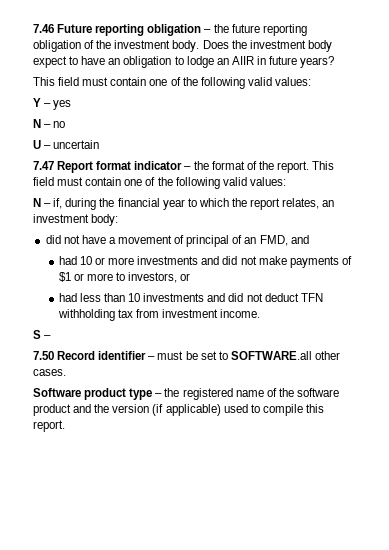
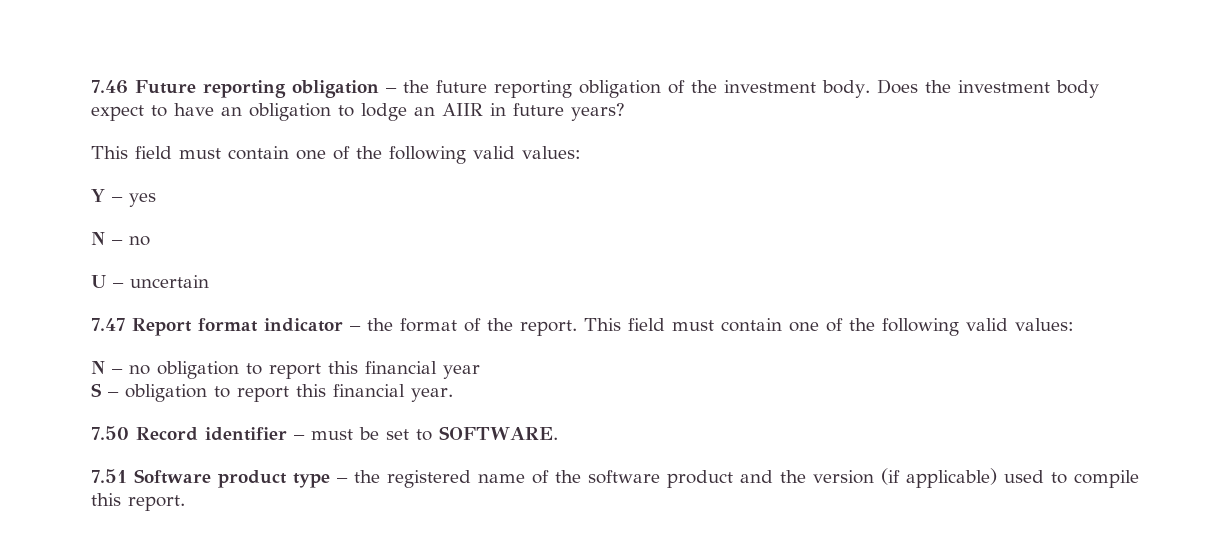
- N – if, during the financial year to which the report relates, an investment body:
- did not have a movement of principal of an FMD, and
- had 10 or more investments and did not make payments of $1 or more to investors, or
- had less than 10 investments and did not deduct TFN withholding tax from investment income.
- S –
+ N – no obligation to report this financial year
+ S – obligation to report this financial year.
- 7.50 Record identifier – must be set to SOFTWARE.all other cases.
- Software product type – the registered name of the software product and the version (if applicable) used to compile this report.
+ 7.50 Record identifier – must be set to SOFTWARE.
+ 7.51 Software product type – the registered name of the software product and the version (if applicable) used to compile this report.

